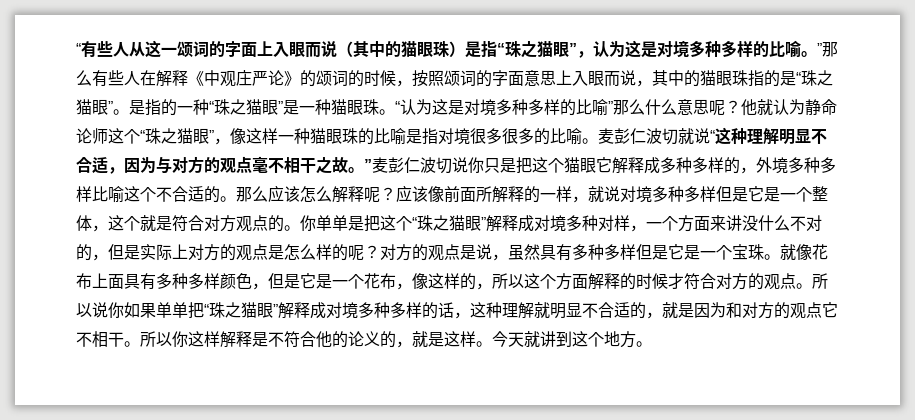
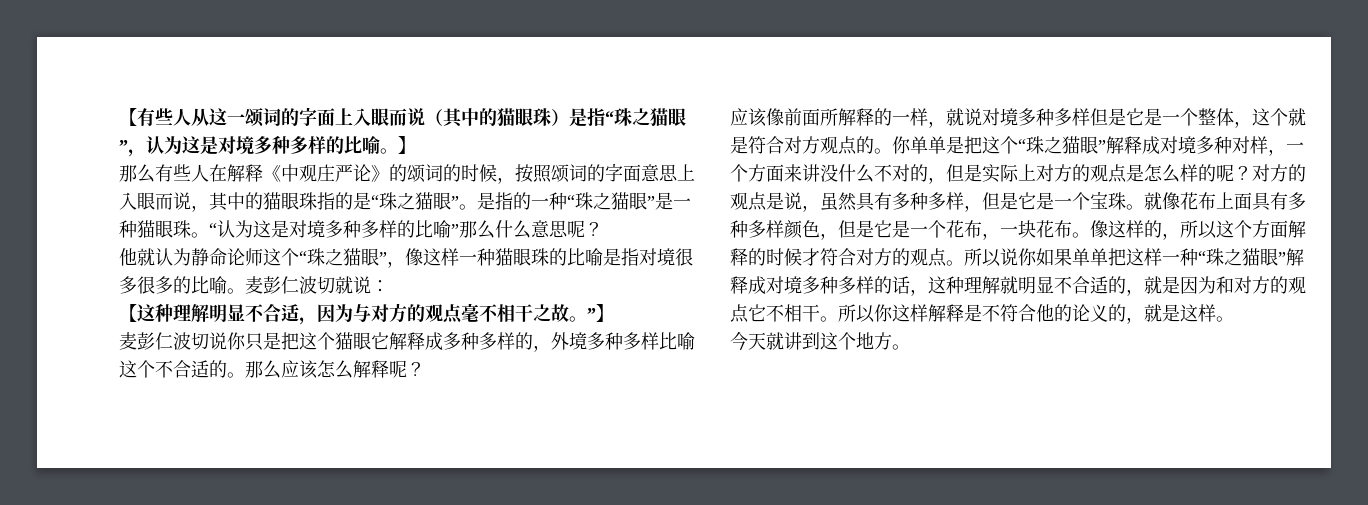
- “有些人从这一颂词的字面上入眼而说（其中的猫眼珠）是指“珠之猫眼”，认为这是对境多种多样的比喻。”那么有些人在解释《中观庄严论》的颂词的时候，按照颂词的字面意思上入眼而说，其中的猫眼珠指的是“珠之猫眼”。
+ 【有些人从这一颂词的字面上入眼而说（其中的猫眼珠）是指“珠之猫眼”，认为这是对境多种多样的比喻。】
+ 那么有些人在解释《中观庄严论》的颂词的时候，按照颂词的字面意思上入眼而说，其中的猫眼珠指的是“珠之猫眼”。
- “认为这是对境多种多样的比喻”那么什么意思呢？他就认为静命论师这个“珠之猫眼”，像这样一种猫眼珠的比喻是指对境很多很多的比喻。
+ “认为这是对境多种多样的比喻”那么什么意思呢？
+ 他就认为静命论师这个“珠之猫眼”，像这样一种猫眼珠的比喻是指对境很多很多的比喻。
- 麦彭仁波切就说“这种理解明显不合适，因为与对方的观点毫不相干之故。”麦彭仁波切说你只是把这个猫眼它解释成多种多样的，外境多种多样比喻这个不合适的。
+ 麦彭仁波切就说：
+ 【这种理解明显不合适，因为与对方的观点毫不相干之故。”】
+ 麦彭仁波切说你只是把这个猫眼它解释成多种多样的，外境多种多样比喻这个不合适的。
- 那么应该怎么解释呢？应该像前面所解释的一样，就说对境多种多样但是它是一个整体，这个就是符合对方观点的。
+ 那么应该怎么解释呢？
+ 应该像前面所解释的一样，就说对境多种多样但是它是一个整体，这个就是符合对方观点的。
- 对方的观点是说，虽然具有多种多样但是它是一个宝珠。
+ 对方的观点是说，虽然具有多种多样，但是它是一个宝珠。
- 就像花布上面具有多种多样颜色，但是它是一个花布，像这样的，所以这个方面解释的时候才符合对方的观点。
+ 就像花布上面具有多种多样颜色，但是它是一个花布，一块花布。像这样的，所以这个方面解释的时候才符合对方的观点。
- 所以说你如果单单把“珠之猫眼”解释成对境多种多样的话，这种理解就明显不合适的，就是因为和对方的观点它不相干。
+ 所以说你如果单单把这样一种“珠之猫眼”解释成对境多种多样的话，这种理解就明显不合适的，就是因为和对方的观点它不相干。
- 所以你这样解释是不符合他的论义的，就是这样。今天就讲到这个地方。
+ 所以你这样解释是不符合他的论义的，就是这样。
+ 今天就讲到这个地方。

